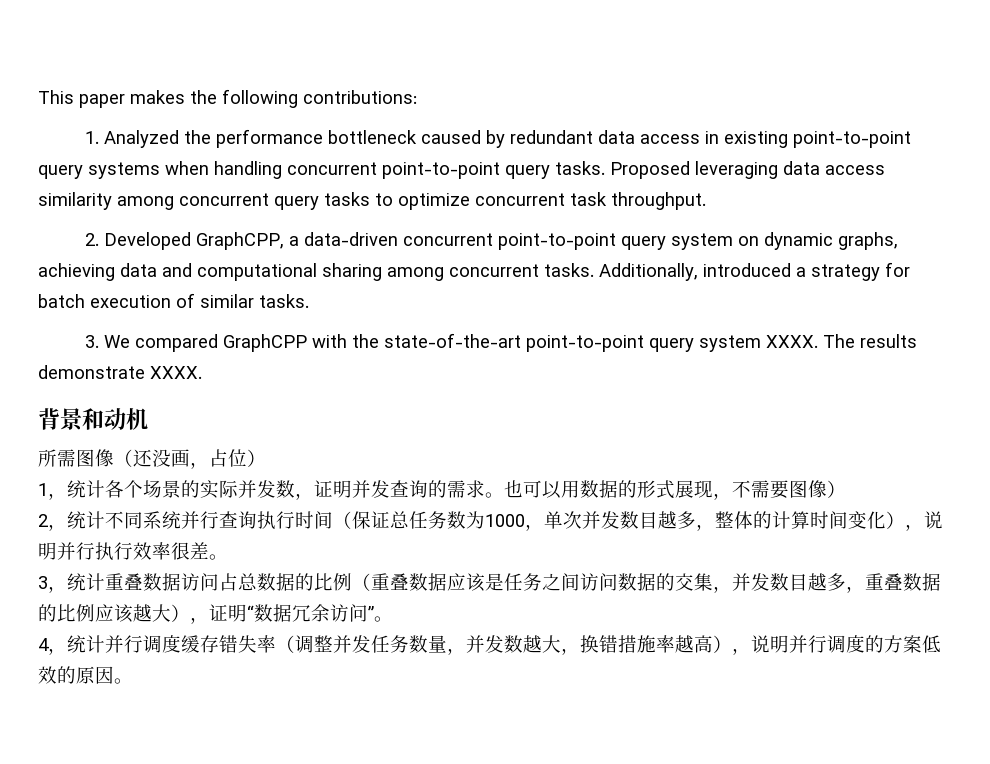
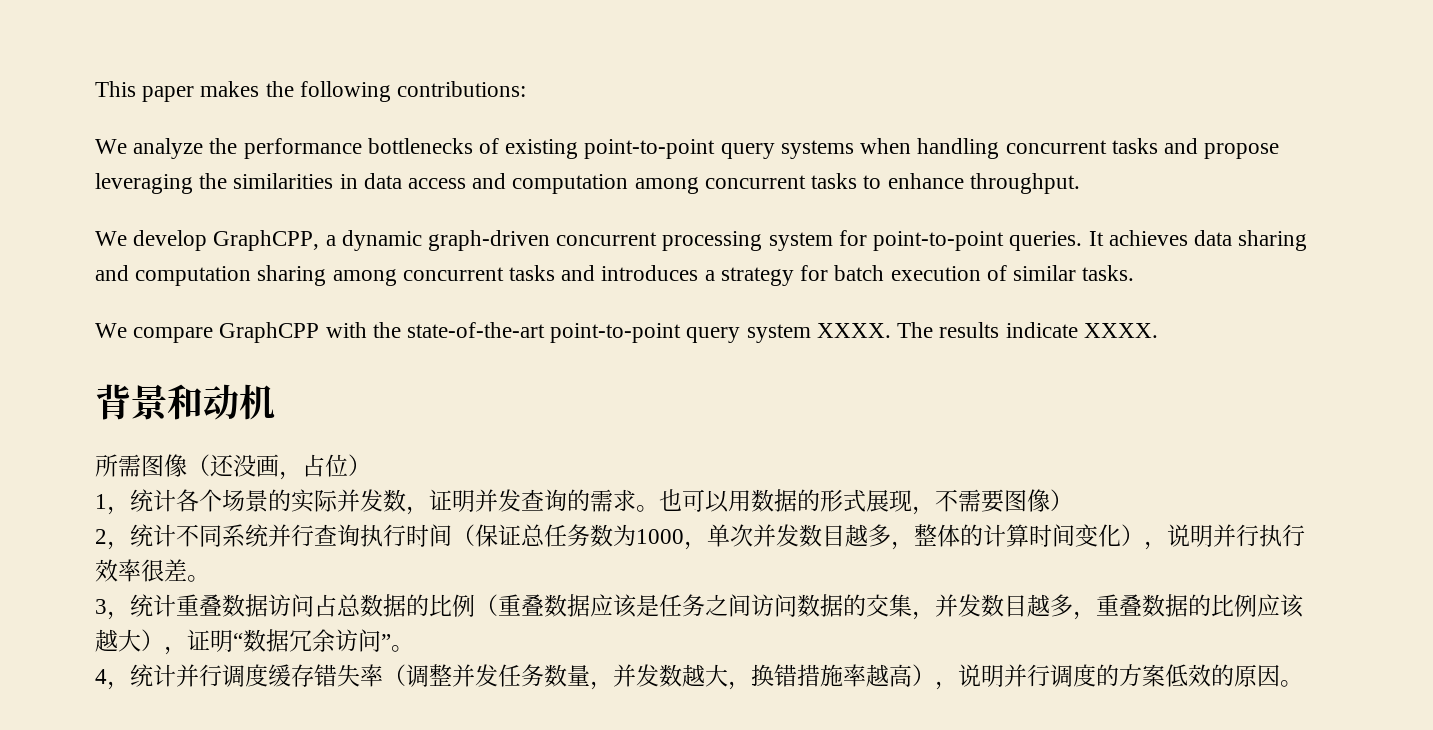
- 1. Analyzed the performance bottleneck caused by redundant data access in existing point-to-point query systems when handling concurrent point-to-point query tasks. Proposed leveraging data access similarity among concurrent query tasks to optimize concurrent task throughput.
- 2. Developed GraphCPP, a data-driven concurrent point-to-point query system on dynamic graphs, achieving data and computational sharing among concurrent tasks. Additionally, introduced a strategy for batch execution of similar tasks.
+ We analyze the performance bottlenecks of existing point-to-point query systems when handling concurrent tasks and propose leveraging the similarities in data access and computation among concurrent tasks to enhance throughput.
+ We develop GraphCPP, a dynamic graph-driven concurrent processing system for point-to-point queries. It achieves data sharing and computation sharing among concurrent tasks and introduces a strategy for batch execution of similar tasks.
- 3. We compared GraphCPP with the state-of-the-art point-to-point query system XXXX.
+ We compare GraphCPP with the state-of-the-art point-to-point query system XXXX.
- The results demonstrate XXXX.
+ The results indicate XXXX.

